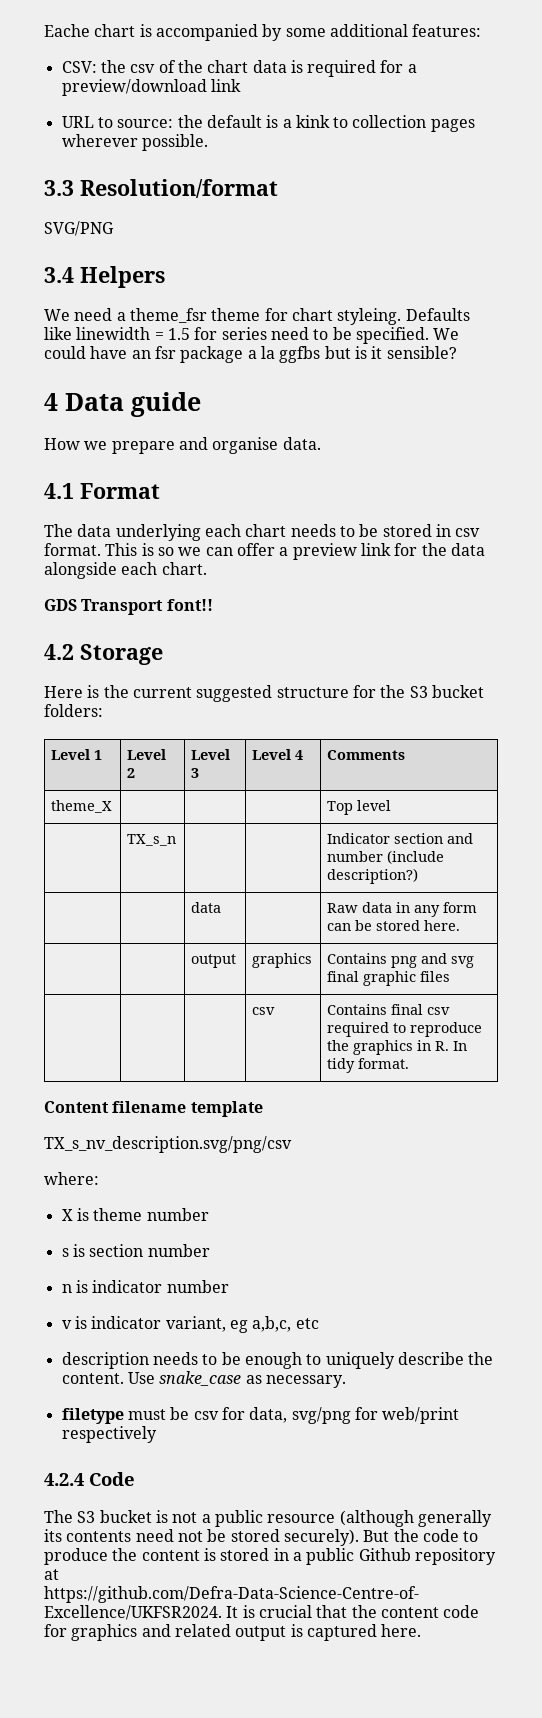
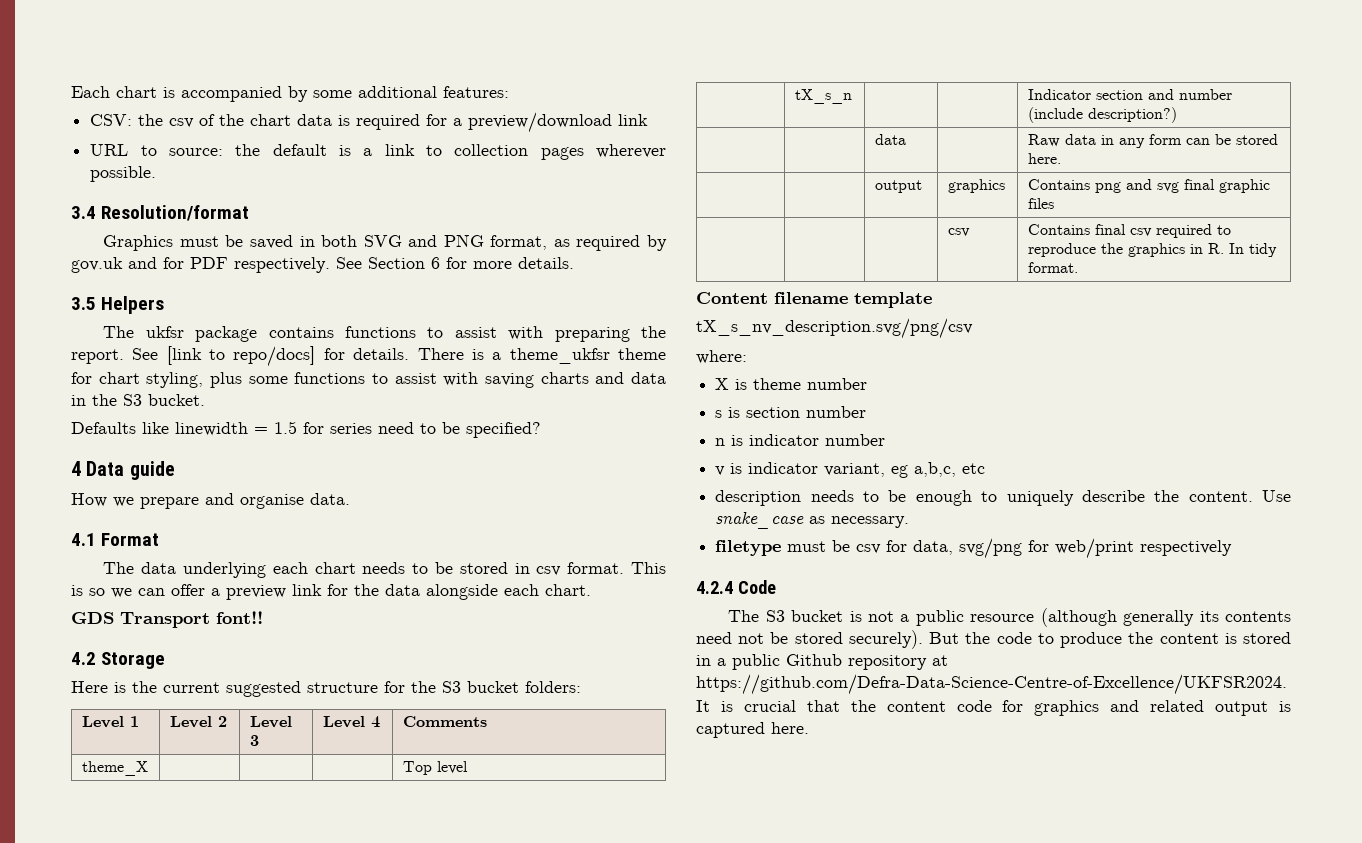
- Eache chart is accompanied by some additional features:
+ Each chart is accompanied by some additional features:
- URL to source: the default is a kink to collection pages wherever possible.
+ URL to source: the default is a link to collection pages wherever possible.
- 3.3 Resolution/format
+ 3.4 Resolution/format
- SVG/PNG
- 3.4 Helpers
- We need a theme_fsr theme for chart styleing. Defaults like linewidth = 1.5 for series need to be specified. We could have an fsr package a la ggfbs but is it sensible?
+ Graphics must be saved in both SVG and PNG format, as required by gov.uk and for PDF respectively. See Section 6 for more details.
+ 3.5 Helpers
+ The ukfsr package contains functions to assist with preparing the report. See [link to repo/docs] for details. There is a theme_ukfsr theme for chart styling, plus some functions to assist with saving charts and data in the S3 bucket.
+ Defaults like linewidth = 1.5 for series need to be specified?
- | TX_s_n | | | Indicator section and number (include description?)
+ | tX_s_n | | | Indicator section and number (include description?)
- TX_s_nv_description.svg/png/csv
+ tX_s_nv_description.svg/png/csv

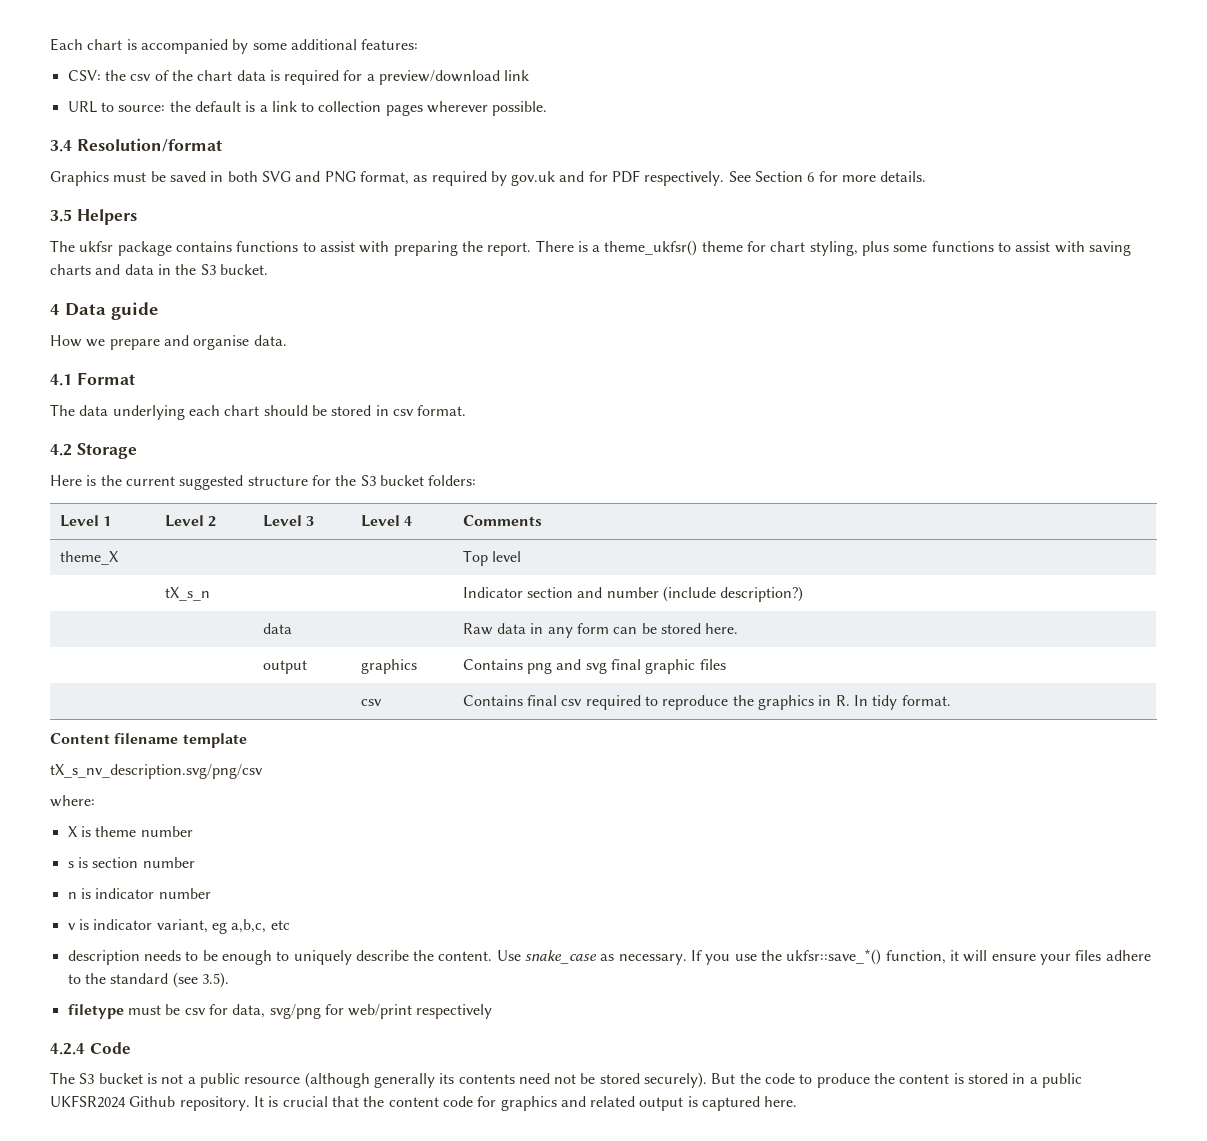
- See [link to repo/docs] for details.
- There is a theme_ukfsr theme for chart styling, plus some functions to assist with saving charts and data in the S3 bucket.
+ There is a theme_ukfsr() theme for chart styling, plus some functions to assist with saving charts and data in the S3 bucket.
- Defaults like linewidth = 1.5 for series need to be specified?
- The data underlying each chart needs to be stored in csv format. This is so we can offer a preview link for the data alongside each chart.
- GDS Transport font!!
+ The data underlying each chart should be stored in csv format.
+ If you use the ukfsr::save_*() function, it will ensure your files adhere to the standard (see 3.5).
- But the code to produce the content is stored in a public Github repository at https://github.com/Defra-Data-Science-Centre-of-Excellence/UKFSR2024. It is crucial that the content code for graphics and related output is captured here.
+ But the code to produce the content is stored in a public UKFSR2024 Github repository. It is crucial that the content code for graphics and related output is captured here.

